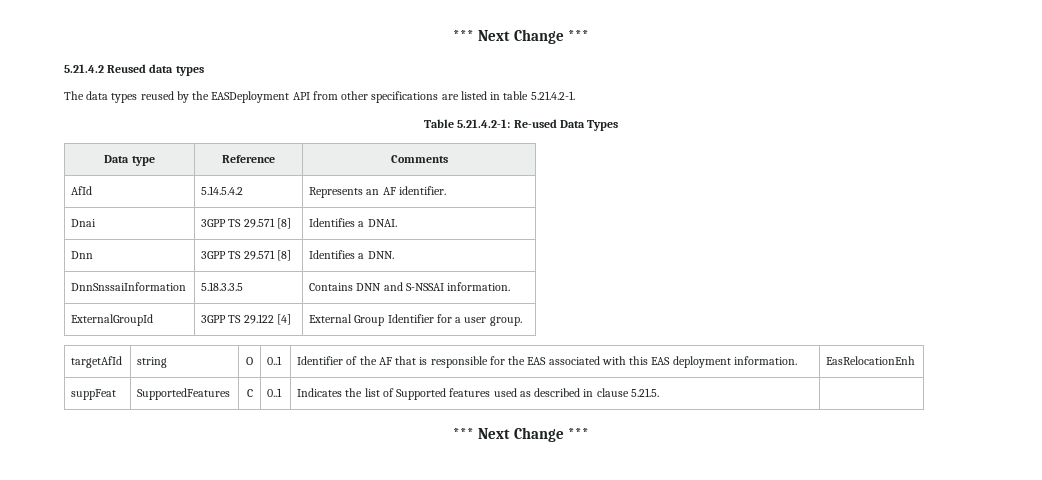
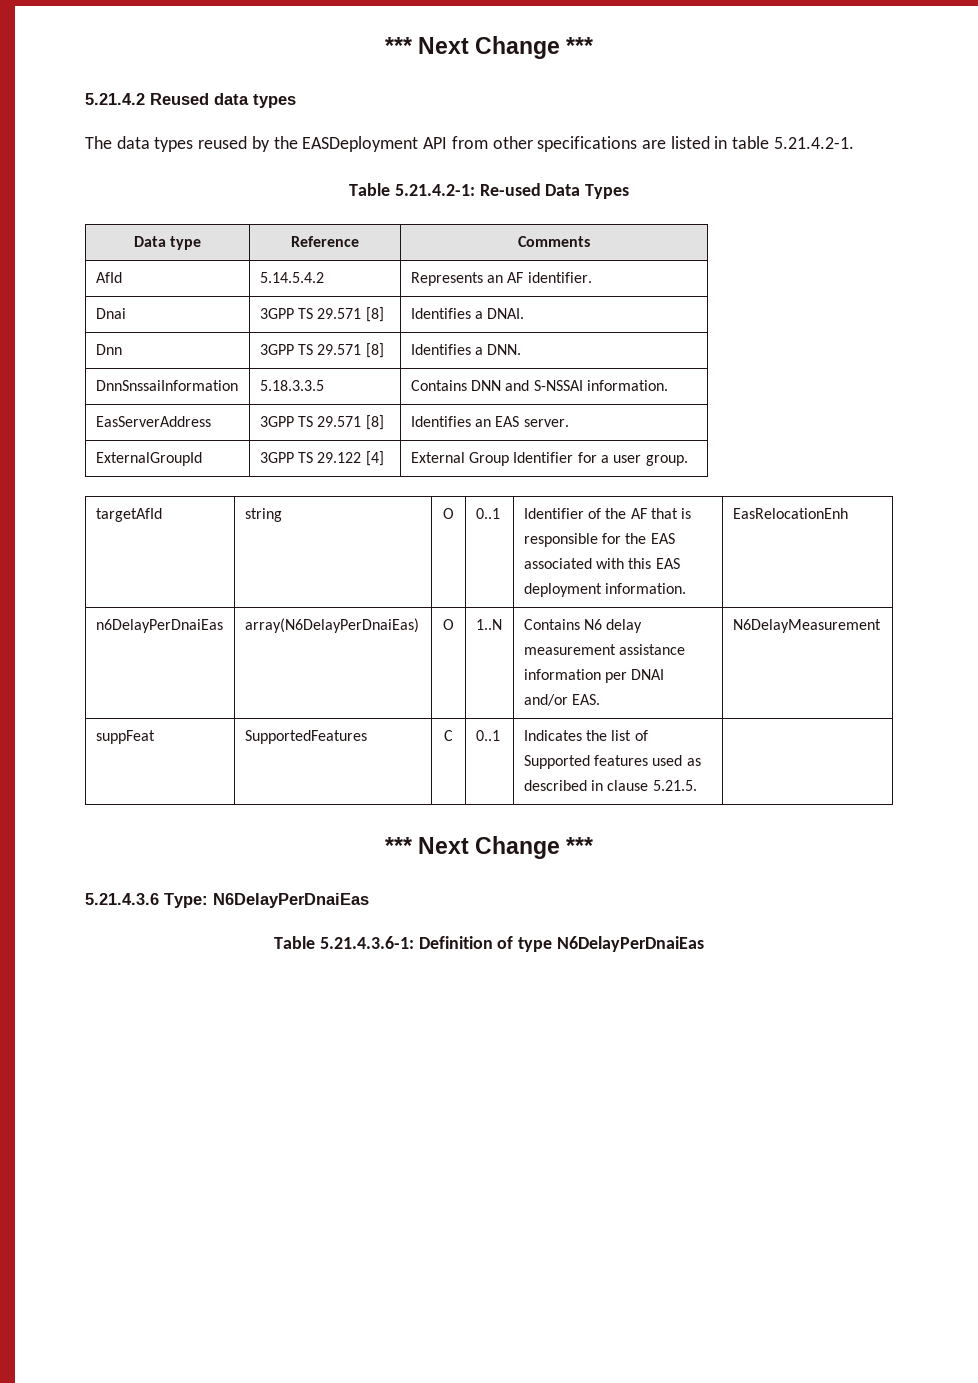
+ EasServerAddress | 3GPP TS 29.571 [8] | Identifies an EAS server.
+ n6DelayPerDnaiEas | array(N6DelayPerDnaiEas) | O | 1..N | Contains N6 delay measurement assistance information per DNAI and/or EAS. | N6DelayMeasurement
+ 5.21.4.3.6 Type: N6DelayPerDnaiEas
+ Table 5.21.4.3.6-1: Definition of type N6DelayPerDnaiEas

